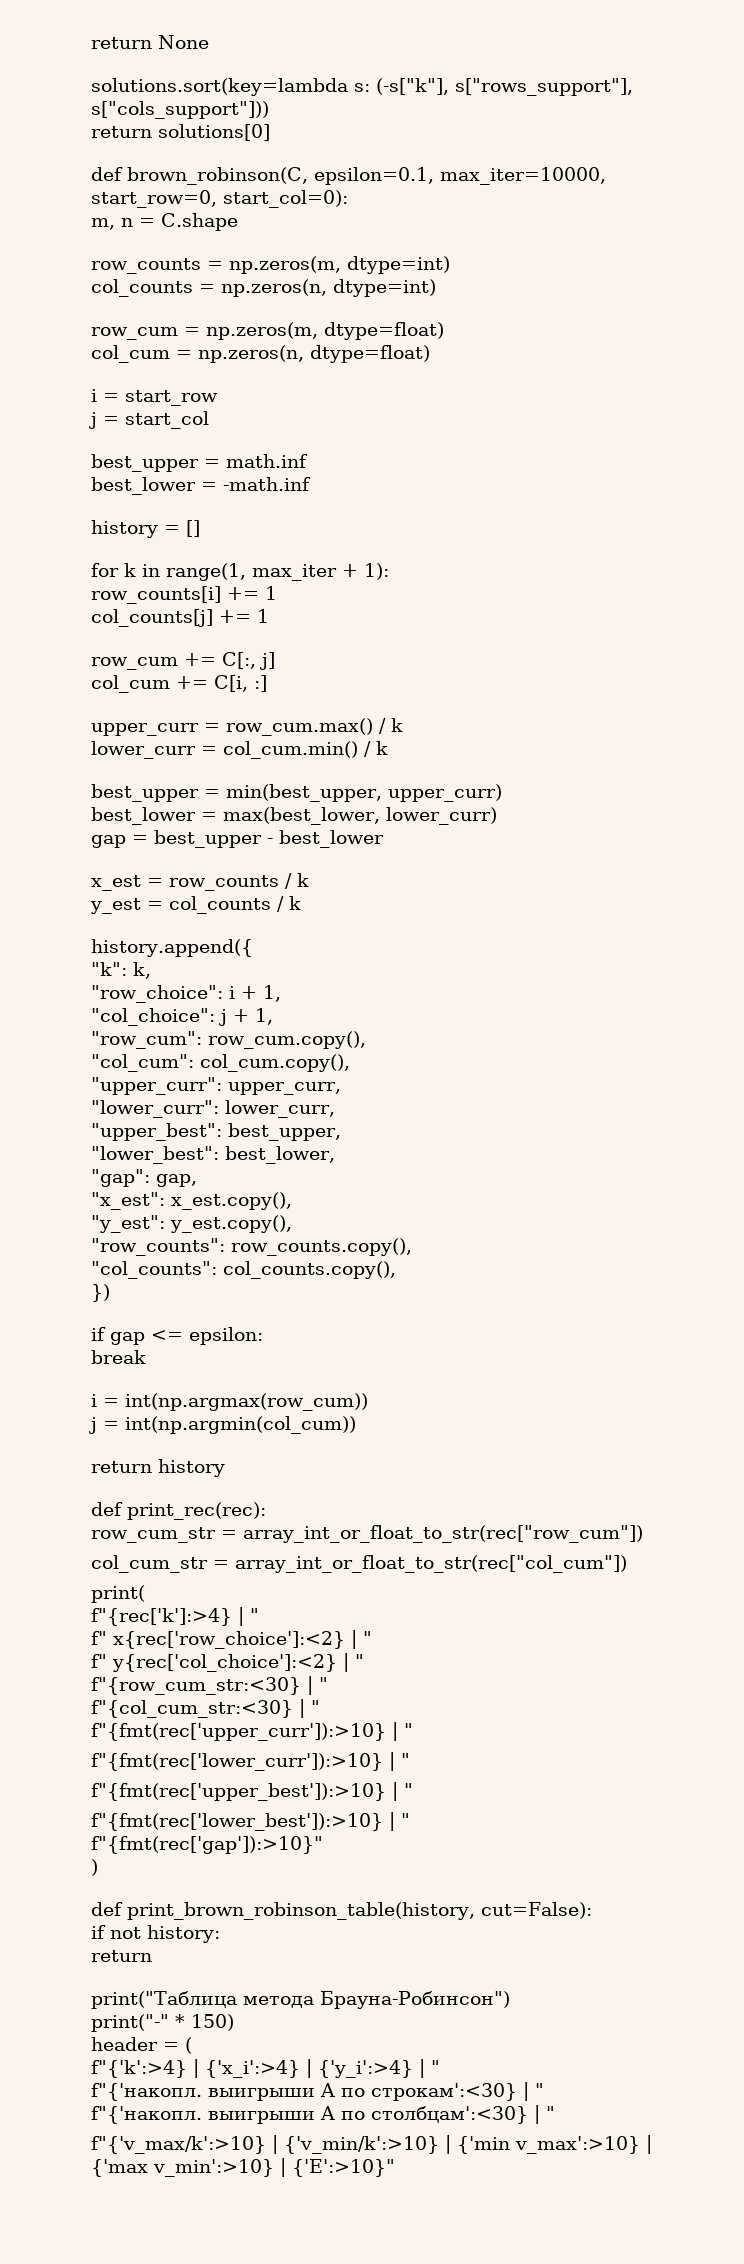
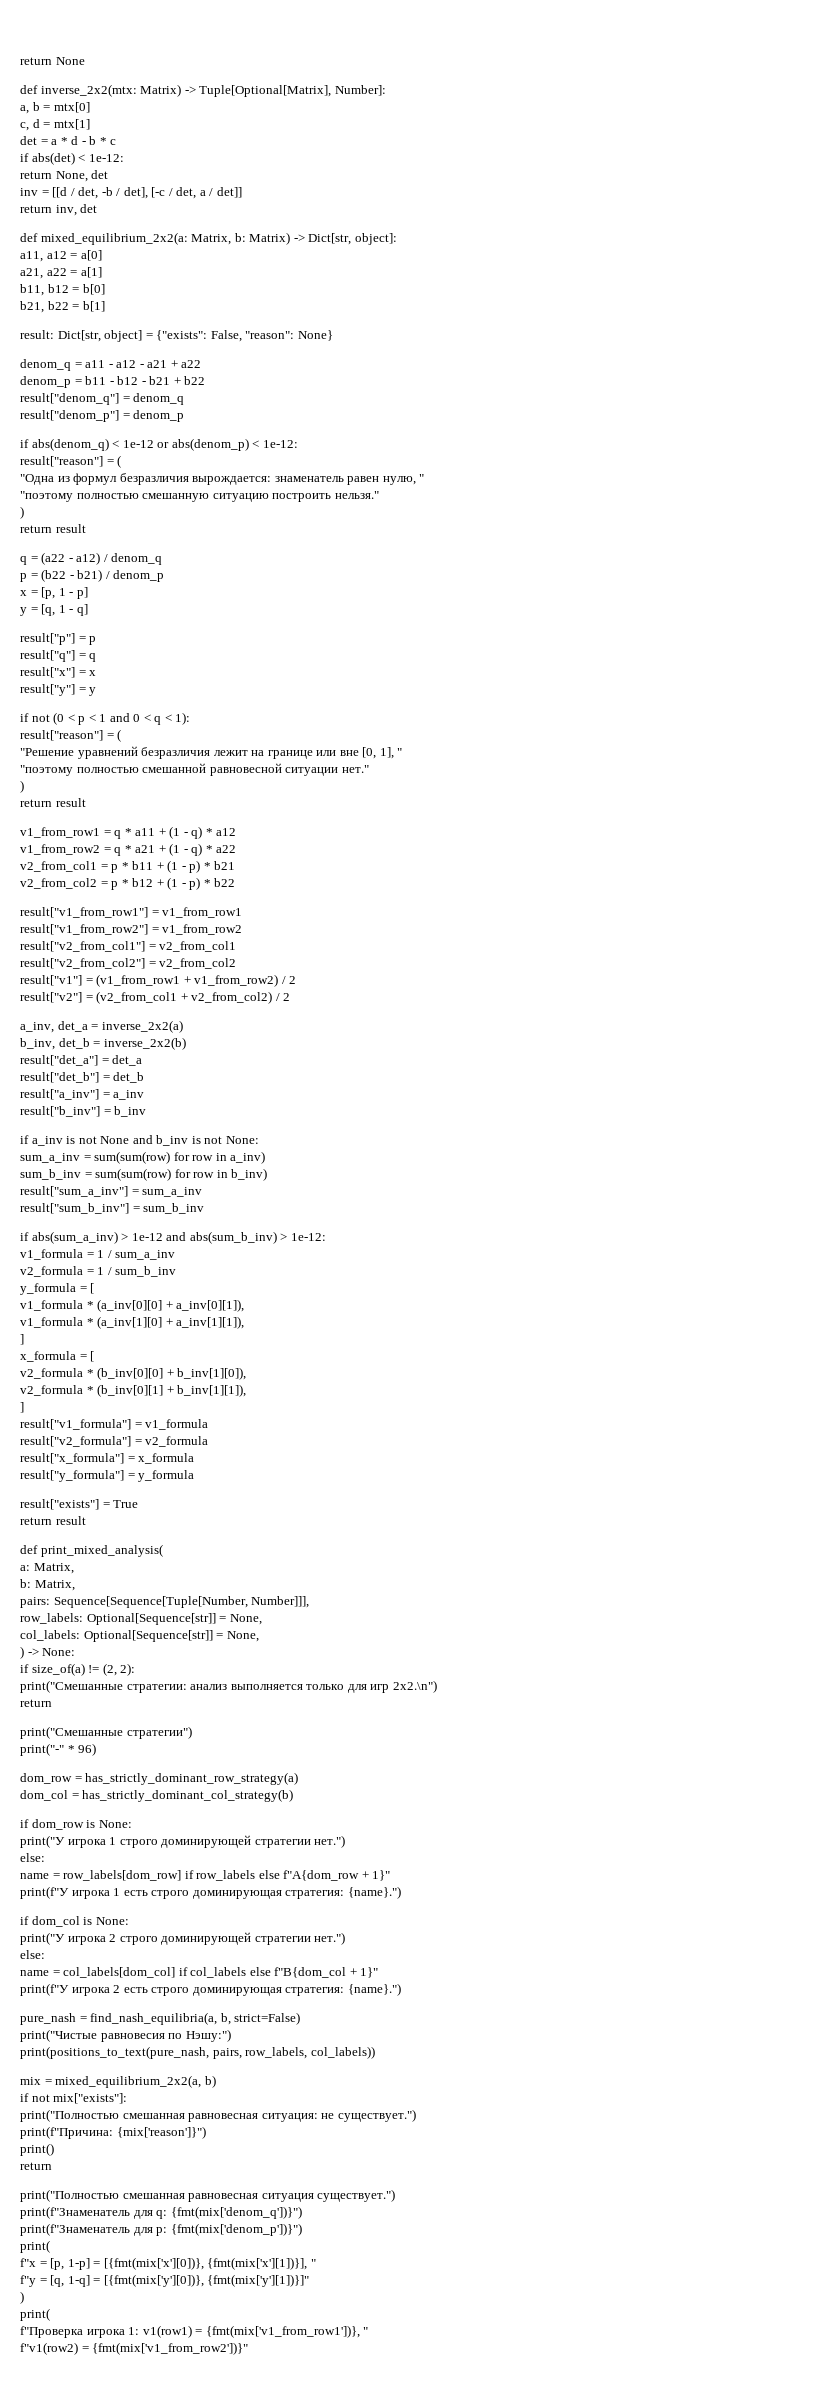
- solutions.sort(key=lambda s: (-s["k"], s["rows_support"], s["cols_support"]))
- return solutions[0]
- def brown_robinson(C, epsilon=0.1, max_iter=10000, start_row=0, start_col=0):
- m, n = C.shape
- row_counts = np.zeros(m, dtype=int)
- col_counts = np.zeros(n, dtype=int)
- row_cum = np.zeros(m, dtype=float)
- col_cum = np.zeros(n, dtype=float)
- i = start_row
- j = start_col
- best_upper = math.inf
- best_lower = -math.inf
- history = []
- for k in range(1, max_iter + 1):
- row_counts[i] += 1
- col_counts[j] += 1
- row_cum += C[:, j]
- col_cum += C[i, :]
- upper_curr = row_cum.max() / k
- lower_curr = col_cum.min() / k
- best_upper = min(best_upper, upper_curr)
- best_lower = max(best_lower, lower_curr)
- gap = best_upper - best_lower
- x_est = row_counts / k
- y_est = col_counts / k
- history.append({
- "k": k,
- "row_choice": i + 1,
- "col_choice": j + 1,
- "row_cum": row_cum.copy(),
- "col_cum": col_cum.copy(),
- "upper_curr": upper_curr,
- "lower_curr": lower_curr,
- "upper_best": best_upper,
- "lower_best": best_lower,
- "gap": gap,
- "x_est": x_est.copy(),
- "y_est": y_est.copy(),
- "row_counts": row_counts.copy(),
- "col_counts": col_counts.copy(),
- })
- if gap <= epsilon:
- break
- i = int(np.argmax(row_cum))
- j = int(np.argmin(col_cum))
- return history
- def print_rec(rec):
- row_cum_str = array_int_or_float_to_str(rec["row_cum"])
- col_cum_str = array_int_or_float_to_str(rec["col_cum"])
+ def inverse_2x2(mtx: Matrix) -> Tuple[Optional[Matrix], Number]:
+ a, b = mtx[0]
+ c, d = mtx[1]
+ det = a * d - b * c
+ if abs(det) < 1e-12:
+ return None, det
+ inv = [[d / det, -b / det], [-c / det, a / det]]
+ return inv, det
+ def mixed_equilibrium_2x2(a: Matrix, b: Matrix) -> Dict[str, object]:
+ a11, a12 = a[0]
+ a21, a22 = a[1]
+ b11, b12 = b[0]
+ b21, b22 = b[1]
+ result: Dict[str, object] = {"exists": False, "reason": None}
+ denom_q = a11 - a12 - a21 + a22
+ denom_p = b11 - b12 - b21 + b22
+ result["denom_q"] = denom_q
+ result["denom_p"] = denom_p
+ if abs(denom_q) < 1e-12 or abs(denom_p) < 1e-12:
+ result["reason"] = (
+ "Одна из формул безразличия вырождается: знаменатель равен нулю, "
+ "поэтому полностью смешанную ситуацию построить нельзя."
+ )
+ return result
+ q = (a22 - a12) / denom_q
+ p = (b22 - b21) / denom_p
+ x = [p, 1 - p]
+ y = [q, 1 - q]
+ result["p"] = p
+ result["q"] = q
+ result["x"] = x
+ result["y"] = y
+ if not (0 < p < 1 and 0 < q < 1):
+ result["reason"] = (
+ "Решение уравнений безразличия лежит на границе или вне [0, 1], "
+ "поэтому полностью смешанной равновесной ситуации нет."
+ )
+ return result
+ v1_from_row1 = q * a11 + (1 - q) * a12
+ v1_from_row2 = q * a21 + (1 - q) * a22
+ v2_from_col1 = p * b11 + (1 - p) * b21
+ v2_from_col2 = p * b12 + (1 - p) * b22
+ result["v1_from_row1"] = v1_from_row1
+ result["v1_from_row2"] = v1_from_row2
+ result["v2_from_col1"] = v2_from_col1
+ result["v2_from_col2"] = v2_from_col2
+ result["v1"] = (v1_from_row1 + v1_from_row2) / 2
+ result["v2"] = (v2_from_col1 + v2_from_col2) / 2
+ a_inv, det_a = inverse_2x2(a)
+ b_inv, det_b = inverse_2x2(b)
+ result["det_a"] = det_a
+ result["det_b"] = det_b
+ result["a_inv"] = a_inv
+ result["b_inv"] = b_inv
+ if a_inv is not None and b_inv is not None:
+ sum_a_inv = sum(sum(row) for row in a_inv)
+ sum_b_inv = sum(sum(row) for row in b_inv)
+ result["sum_a_inv"] = sum_a_inv
+ result["sum_b_inv"] = sum_b_inv
+ if abs(sum_a_inv) > 1e-12 and abs(sum_b_inv) > 1e-12:
+ v1_formula = 1 / sum_a_inv
+ v2_formula = 1 / sum_b_inv
+ y_formula = [
+ v1_formula * (a_inv[0][0] + a_inv[0][1]),
+ v1_formula * (a_inv[1][0] + a_inv[1][1]),
+ ]
+ x_formula = [
+ v2_formula * (b_inv[0][0] + b_inv[1][0]),
+ v2_formula * (b_inv[0][1] + b_inv[1][1]),
+ ]
+ result["v1_formula"] = v1_formula
+ result["v2_formula"] = v2_formula
+ result["x_formula"] = x_formula
+ result["y_formula"] = y_formula
+ result["exists"] = True
+ return result
+ def print_mixed_analysis(
+ a: Matrix,
+ b: Matrix,
+ pairs: Sequence[Sequence[Tuple[Number, Number]]],
+ row_labels: Optional[Sequence[str]] = None,
+ col_labels: Optional[Sequence[str]] = None,
+ ) -> None:
+ if size_of(a) != (2, 2):
+ print("Смешанные стратегии: анализ выполняется только для игр 2x2.\n")
+ return
+ print("Смешанные стратегии")
+ print("-" * 96)
+ dom_row = has_strictly_dominant_row_strategy(a)
+ dom_col = has_strictly_dominant_col_strategy(b)
+ if dom_row is None:
+ print("У игрока 1 строго доминирующей стратегии нет.")
+ else:
+ name = row_labels[dom_row] if row_labels else f"A{dom_row + 1}"
+ print(f"У игрока 1 есть строго доминирующая стратегия: {name}.")
+ if dom_col is None:
+ print("У игрока 2 строго доминирующей стратегии нет.")
+ else:
+ name = col_labels[dom_col] if col_labels else f"B{dom_col + 1}"
+ print(f"У игрока 2 есть строго доминирующая стратегия: {name}.")
+ pure_nash = find_nash_equilibria(a, b, strict=False)
+ print("Чистые равновесия по Нэшу:")
+ print(positions_to_text(pure_nash, pairs, row_labels, col_labels))
+ mix = mixed_equilibrium_2x2(a, b)
+ if not mix["exists"]:
+ print("Полностью смешанная равновесная ситуация: не существует.")
+ print(f"Причина: {mix['reason']}")
+ print()
+ return
+ print("Полностью смешанная равновесная ситуация существует.")
+ print(f"Знаменатель для q: {fmt(mix['denom_q'])}")
+ print(f"Знаменатель для p: {fmt(mix['denom_p'])}")
  print(
- f"{rec['k']:>4} | "
- f" x{rec['row_choice']:<2} | "
- f" y{rec['col_choice']:<2} | "
- f"{row_cum_str:<30} | "
- f"{col_cum_str:<30} | "
- f"{fmt(rec['upper_curr']):>10} | "
- f"{fmt(rec['lower_curr']):>10} | "
- f"{fmt(rec['upper_best']):>10} | "
- f"{fmt(rec['lower_best']):>10} | "
- f"{fmt(rec['gap']):>10}"
+ f"x = [p, 1-p] = [{fmt(mix['x'][0])}, {fmt(mix['x'][1])}], "
+ f"y = [q, 1-q] = [{fmt(mix['y'][0])}, {fmt(mix['y'][1])}]"
  )
- def print_brown_robinson_table(history, cut=False):
- if not history:
- return
- print("Таблица метода Брауна-Робинсон")
- print("-" * 150)
- header = (
- f"{'k':>4} | {'x_i':>4} | {'y_i':>4} | "
- f"{'накопл. выигрыши A по строкам':<30} | "
- f"{'накопл. выигрыши A по столбцам':<30} | "
- f"{'v_max/k':>10} | {'v_min/k':>10} | {'min v_max':>10} | {'max v_min':>10} | {'E':>10}"
+ print(
+ f"Проверка игрока 1: v1(row1) = {fmt(mix['v1_from_row1'])}, "
+ f"v1(row2) = {fmt(mix['v1_from_row2'])}"

